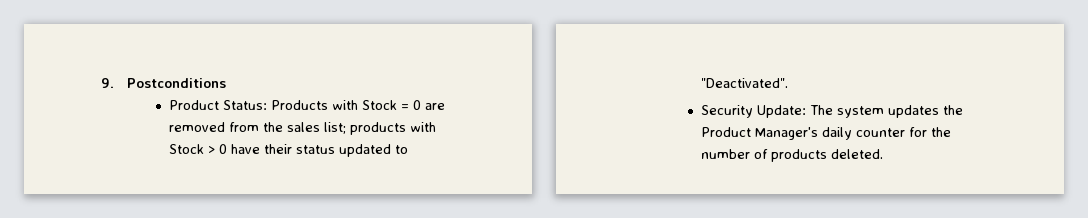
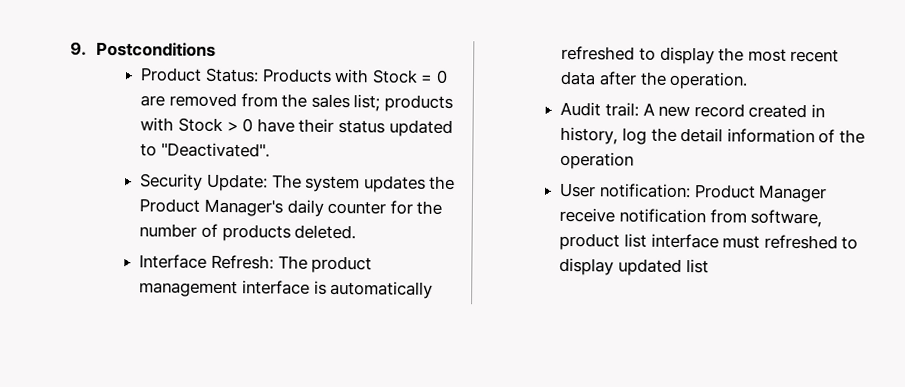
+ Interface Refresh: The product management interface is automatically refreshed to display the most recent data after the operation.
+ Audit trail: A new record created in history, log the detail information of the operation
+ User notification: Product Manager receive notification from software, product list interface must refreshed to display updated list

